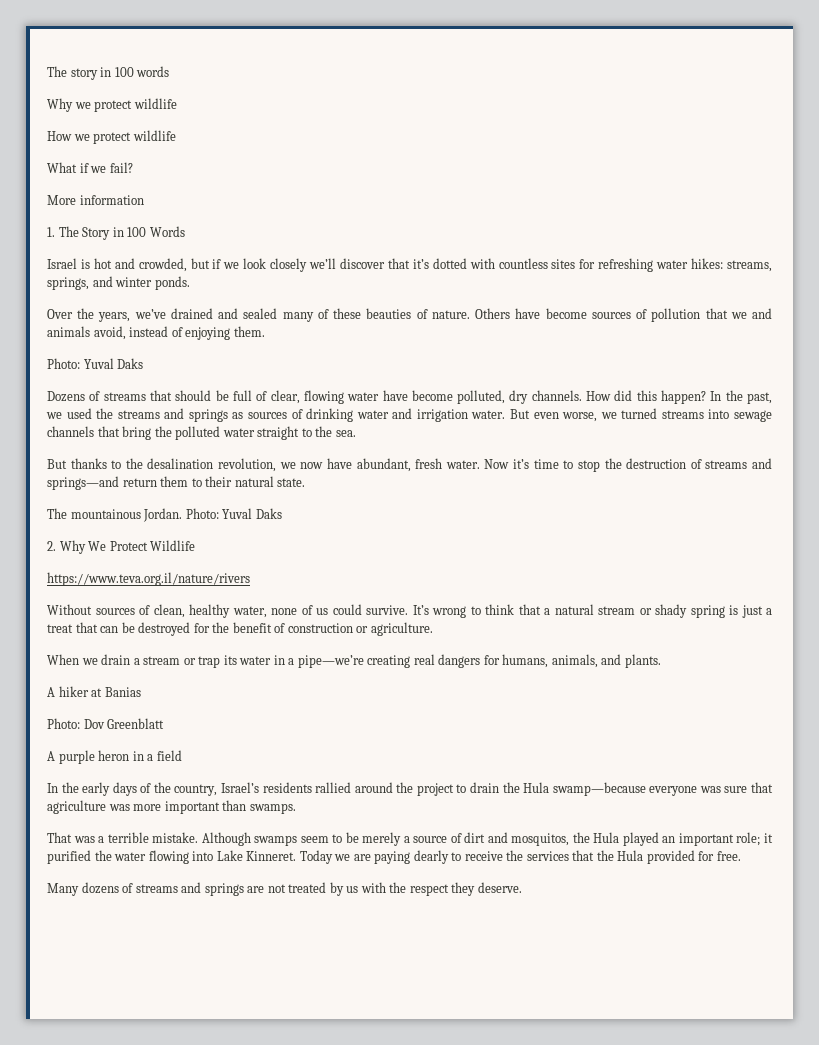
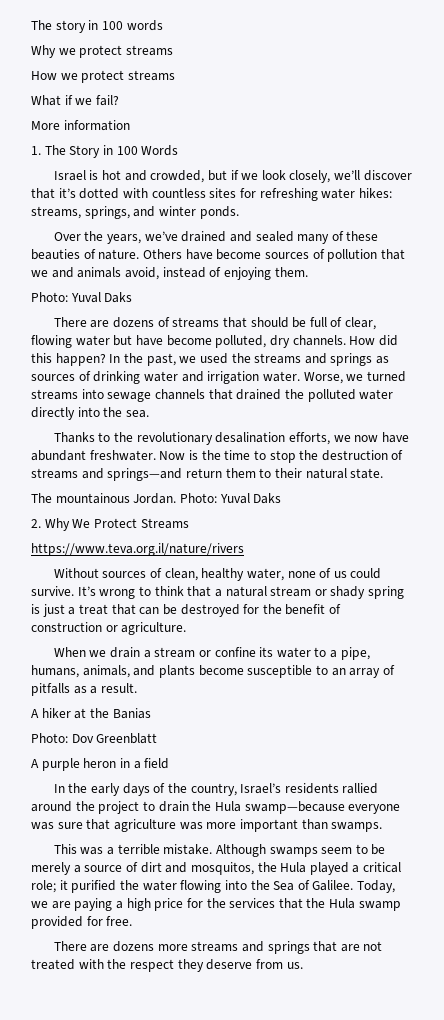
- Why we protect wildlife
+ Why we protect streams
- How we protect wildlife
+ How we protect streams
- Israel is hot and crowded, but if we look closely we’ll discover that it’s dotted with countless sites for refreshing water hikes: streams, springs, and winter ponds.
+ Israel is hot and crowded, but if we look closely, we’ll discover that it’s dotted with countless sites for refreshing water hikes: streams, springs, and winter ponds.
- Dozens of streams that should be full of clear, flowing water have become polluted, dry channels.
+ There are dozens of streams that should be full of clear, flowing water but have become polluted, dry channels.
- But even worse, we turned streams into sewage channels that bring the polluted water straight to the sea.
+ Worse, we turned streams into sewage channels that drained the polluted water directly into the sea.
- But thanks to the desalination revolution, we now have abundant, fresh water. Now it’s time to stop the destruction of streams and springs—and return them to their natural state.
+ Thanks to the revolutionary desalination efforts, we now have abundant freshwater. Now is the time to stop the destruction of streams and springs—and return them to their natural state.
- 2. Why We Protect Wildlife
+ 2. Why We Protect Streams
- When we drain a stream or trap its water in a pipe—we’re creating real dangers for humans, animals, and plants.
+ When we drain a stream or confine its water to a pipe, humans, animals, and plants become susceptible to an array of pitfalls as a result.
- A hiker at Banias
+ A hiker at the Banias
- That was a terrible mistake.
+ This was a terrible mistake.
- Although swamps seem to be merely a source of dirt and mosquitos, the Hula played an important role; it purified the water flowing into Lake Kinneret. Today we are paying dearly to receive the services that the Hula provided for free.
+ Although swamps seem to be merely a source of dirt and mosquitos, the Hula played a critical role; it purified the water flowing into the Sea of Galilee. Today, we are paying a high price for the services that the Hula swamp provided for free.
- Many dozens of streams and springs are not treated by us with the respect they deserve.
+ There are dozens more streams and springs that are not treated with the respect they deserve from us.

